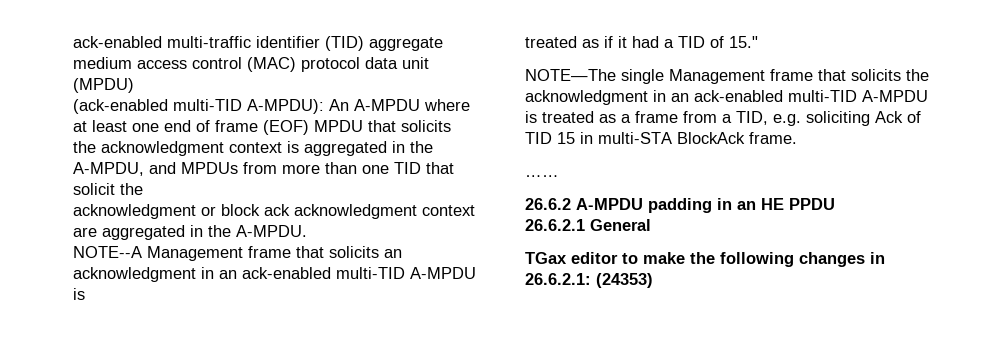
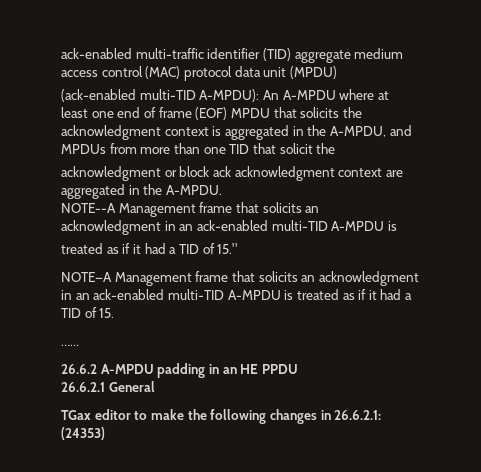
- NOTE—The single Management frame that solicits the acknowledgment in an ack-enabled multi-TID A-MPDU is treated as a frame from a TID, e.g. soliciting Ack of TID 15 in multi-STA BlockAck frame.
+ NOTE—A Management frame that solicits an acknowledgment in an ack-enabled multi-TID A-MPDU is treated as if it had a TID of 15.

